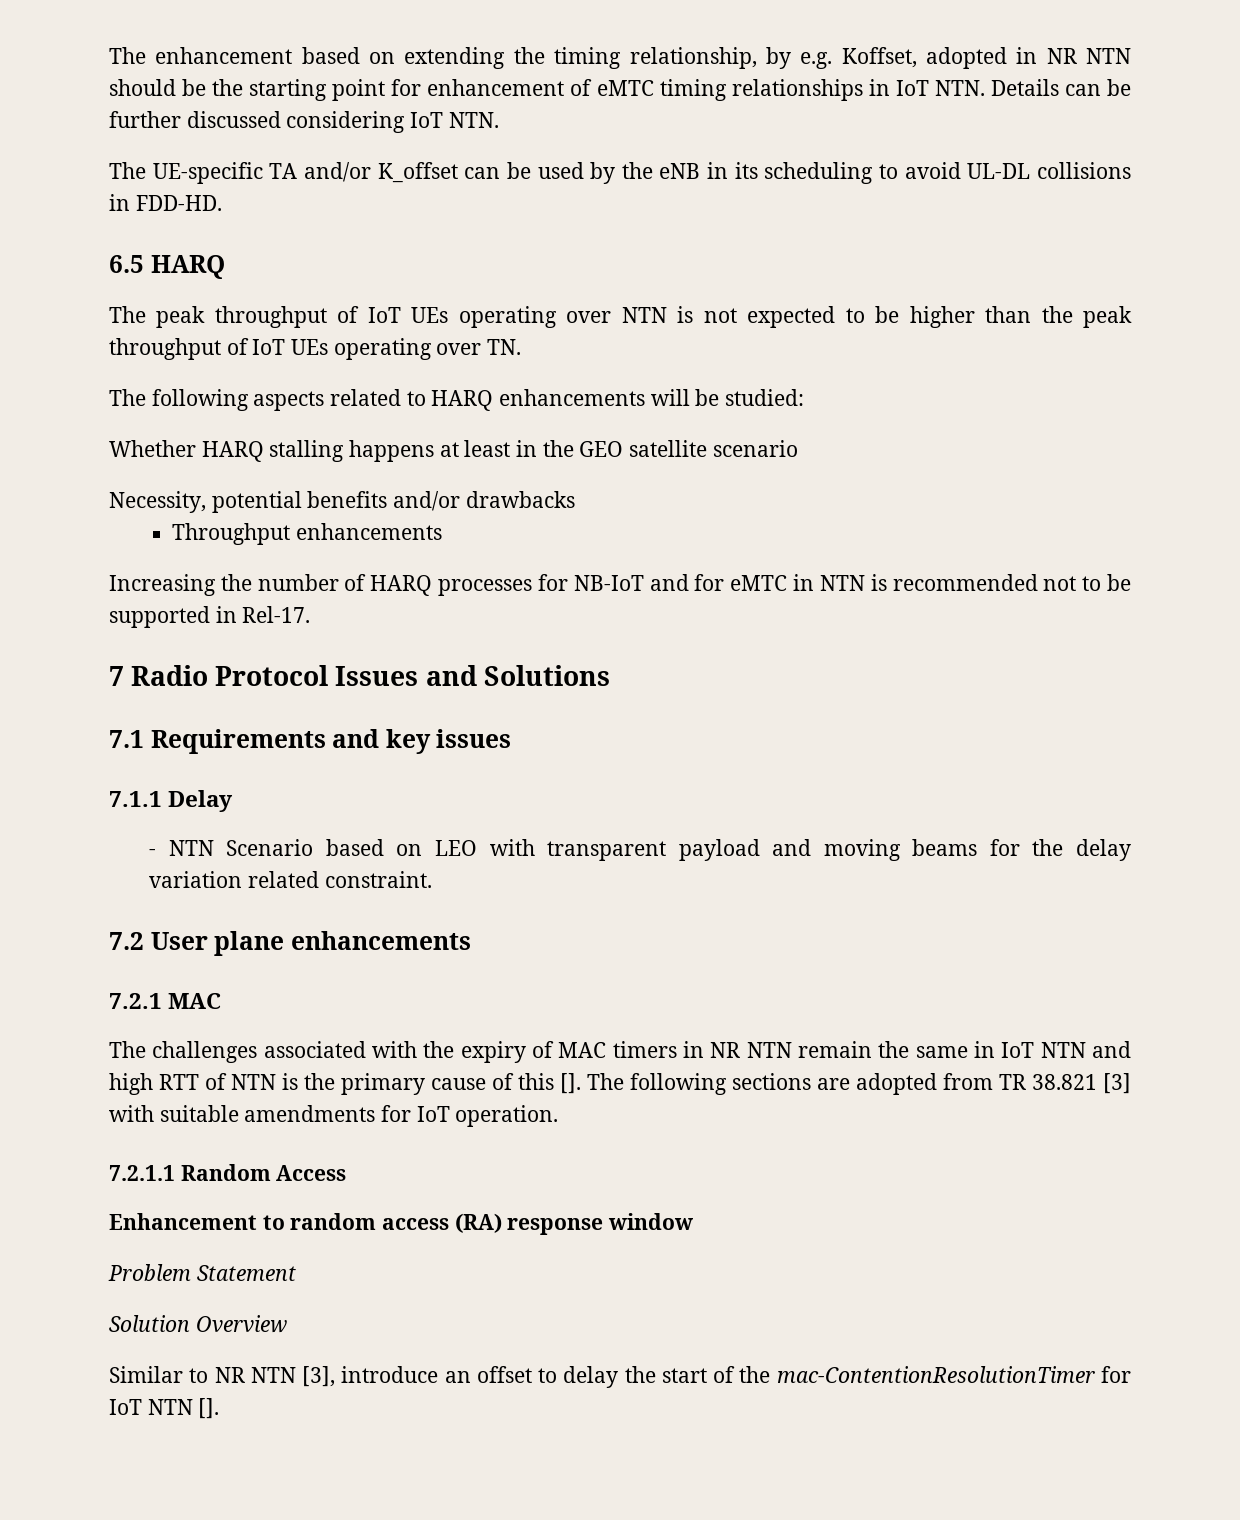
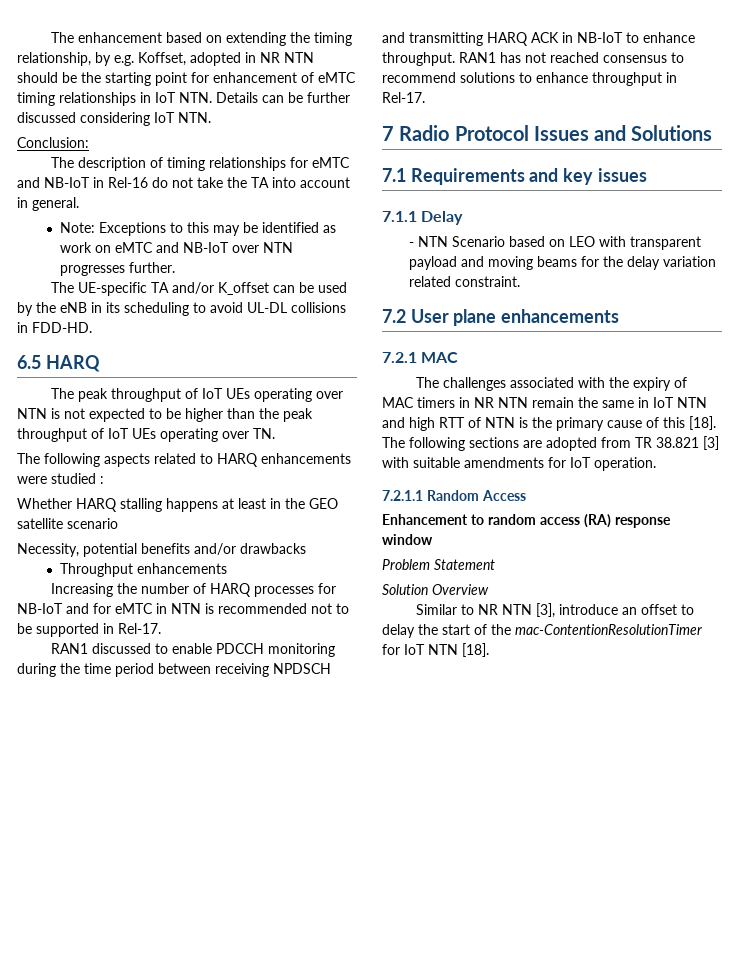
+ Conclusion:
+ The description of timing relationships for eMTC and NB-IoT in Rel-16 do not take the TA into account in general.
+ Note: Exceptions to this may be identified as work on eMTC and NB-IoT over NTN progresses further.
- The following aspects related to HARQ enhancements will be studied:
+ The following aspects related to HARQ enhancements were studied :
+ RAN1 discussed to enable PDCCH monitoring during the time period between receiving NPDSCH and transmitting HARQ ACK in NB-IoT to enhance throughput. RAN1 has not reached consensus to recommend solutions to enhance throughput in Rel-17.
- The challenges associated with the expiry of MAC timers in NR NTN remain the same in IoT NTN and high RTT of NTN is the primary cause of this [].
+ The challenges associated with the expiry of MAC timers in NR NTN remain the same in IoT NTN and high RTT of NTN is the primary cause of this [18].
- Similar to NR NTN [3], introduce an offset to delay the start of the mac-ContentionResolutionTimer for IoT NTN [].
+ Similar to NR NTN [3], introduce an offset to delay the start of the mac-ContentionResolutionTimer for IoT NTN [18].

